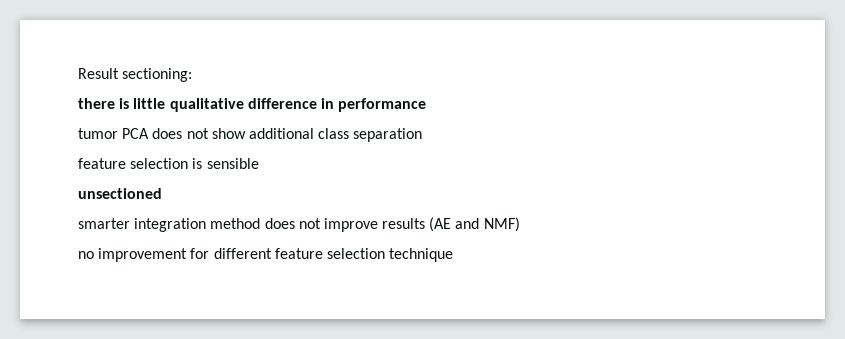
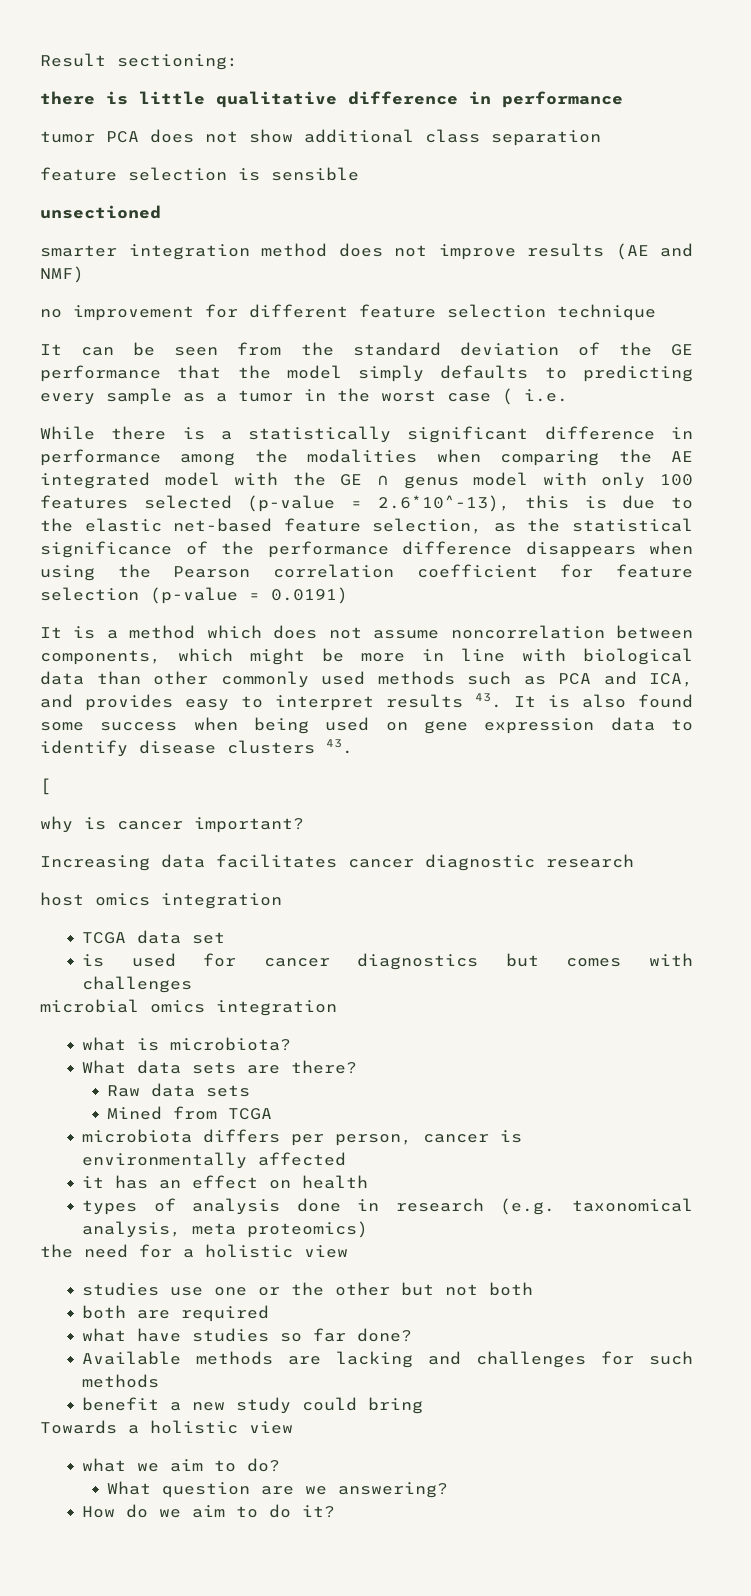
+ It can be seen from the standard deviation of the GE performance that the model simply defaults to predicting every sample as a tumor in the worst case ( i.e.
+ While there is a statistically significant difference in performance among the modalities when comparing the AE integrated model with the GE ∩ genus model with only 100 features selected (p-value = 2.6*10^-13), this is due to the elastic net-based feature selection, as the statistical significance of the performance difference disappears when using the Pearson correlation coefficient for feature selection (p-value = 0.0191)
+ It is a method which does not assume noncorrelation between components, which might be more in line with biological data than other commonly used methods such as PCA and ICA, and provides easy to interpret results 43. It is also found some success when being used on gene expression data to identify disease clusters 43.
+ [
+ why is cancer important?
+ Increasing data facilitates cancer diagnostic research
+ host omics integration
+ TCGA data set
+ is used for cancer diagnostics but comes with challenges
+ microbial omics integration
+ what is microbiota?
+ What data sets are there?
+ Raw data sets
+ Mined from TCGA
+ microbiota differs per person, cancer is environmentally affected
+ it has an effect on health
+ types of analysis done in research (e.g. taxonomical analysis, meta proteomics)
+ the need for a holistic view
+ studies use one or the other but not both
+ both are required
+ what have studies so far done?
+ Available methods are lacking and challenges for such methods
+ benefit a new study could bring
+ Towards a holistic view
+ what we aim to do?
+ What question are we answering?
+ How do we aim to do it?

